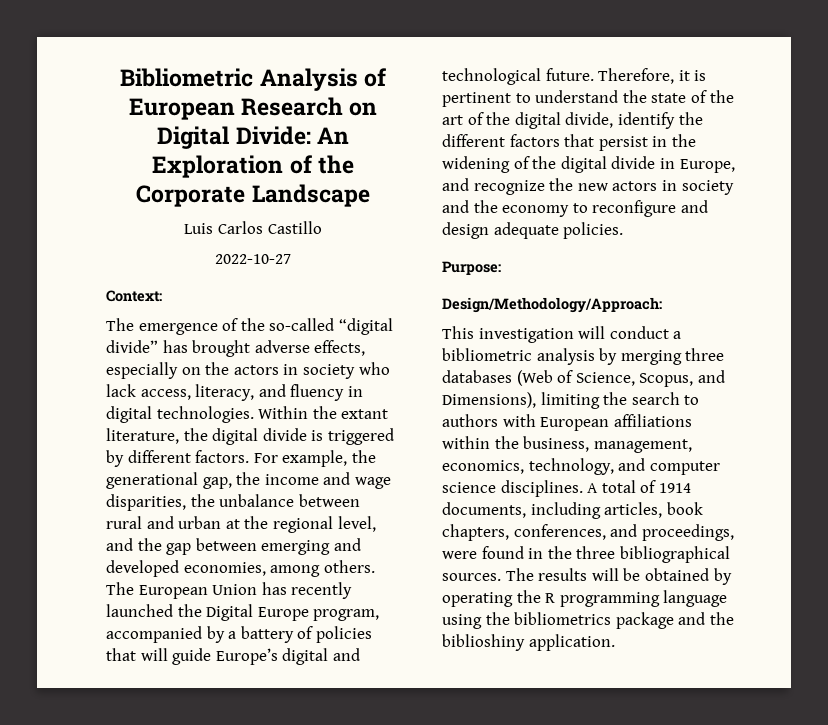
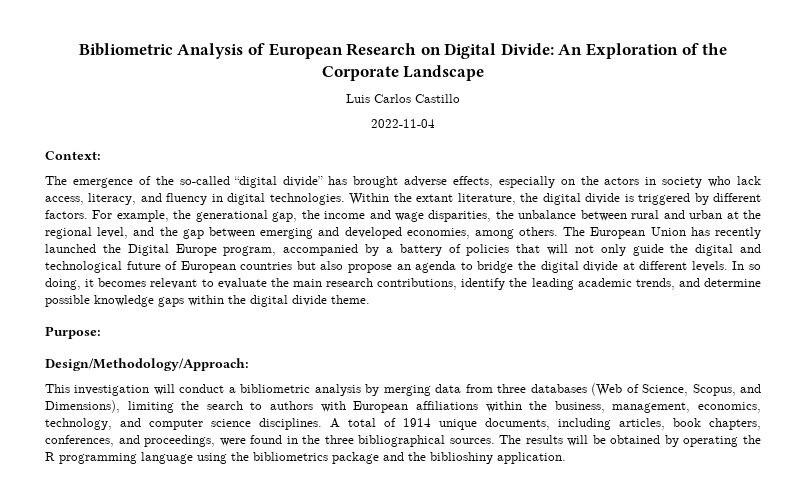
- 2022-10-27
+ 2022-11-04
- The European Union has recently launched the Digital Europe program, accompanied by a battery of policies that will guide Europe’s digital and technological future. Therefore, it is pertinent to understand the state of the art of the digital divide, identify the different factors that persist in the widening of the digital divide in Europe, and recognize the new actors in society and the economy to reconfigure and design adequate policies.
+ The European Union has recently launched the Digital Europe program, accompanied by a battery of policies that will not only guide the digital and technological future of European countries but also propose an agenda to bridge the digital divide at different levels. In so doing, it becomes relevant to evaluate the main research contributions, identify the leading academic trends, and determine possible knowledge gaps within the digital divide theme.
- This investigation will conduct a bibliometric analysis by merging three databases (Web of Science, Scopus, and Dimensions), limiting the search to authors with European affiliations within the business, management, economics, technology, and computer science disciplines.
+ This investigation will conduct a bibliometric analysis by merging data from three databases (Web of Science, Scopus, and Dimensions), limiting the search to authors with European affiliations within the business, management, economics, technology, and computer science disciplines.
- A total of 1914 documents, including articles, book chapters, conferences, and proceedings, were found in the three bibliographical sources.
+ A total of 1914 unique documents, including articles, book chapters, conferences, and proceedings, were found in the three bibliographical sources.

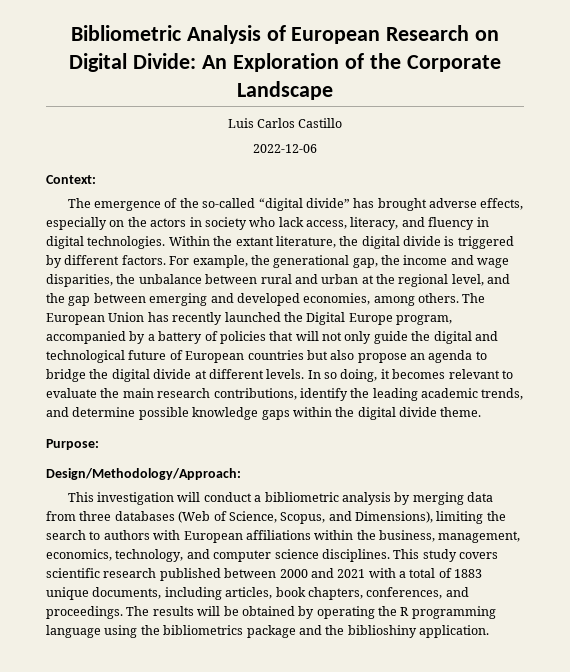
- 2022-11-04
+ 2022-12-06
- A total of 1914 unique documents, including articles, book chapters, conferences, and proceedings, were found in the three bibliographical sources.
+ This study covers scientific research published between 2000 and 2021 with a total of 1883 unique documents, including articles, book chapters, conferences, and proceedings.

